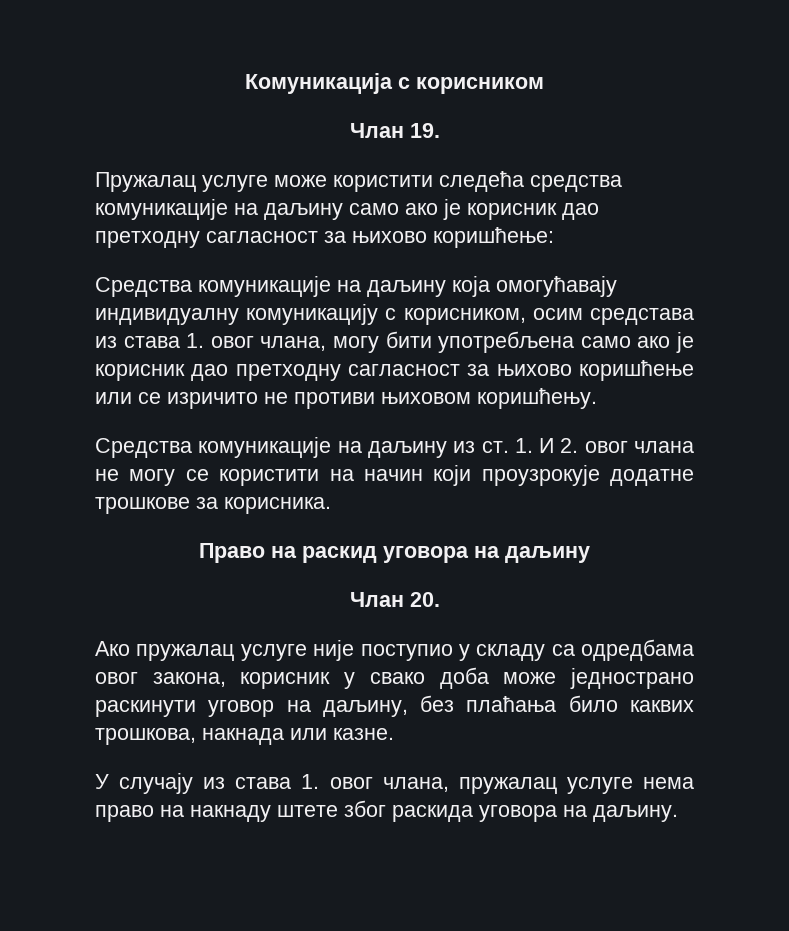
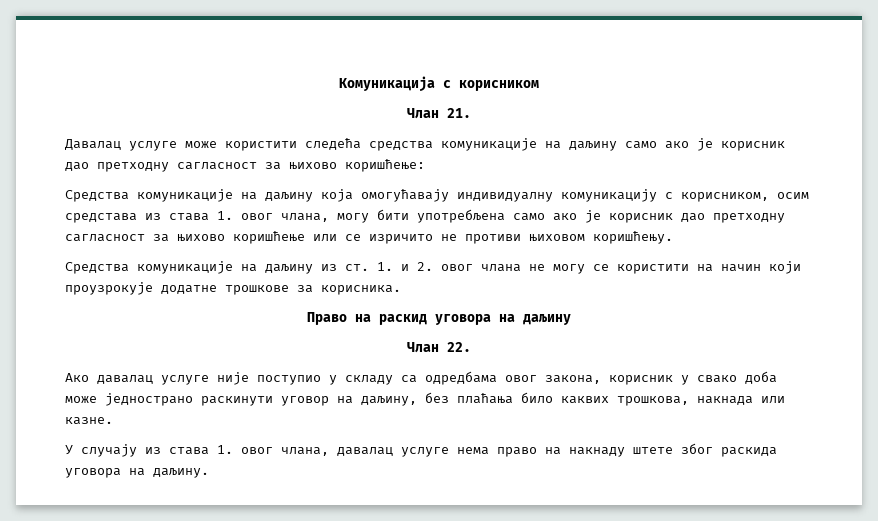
- Члан 19.
- Пружалац услуге може користити следећа средства комуникације на даљину само ако је корисник дао претходну сагласност за њихово коришћење:
+ Члан 21.
+ Давалац услуге може користити следећа средства комуникације на даљину само ако је корисник дао претходну сагласност за њихово коришћење:
- Средства комуникације на даљину из ст. 1. И 2. овог члана не могу се користити на начин који проузрокује додатне трошкове за корисника.
+ Средства комуникације на даљину из ст. 1. и 2. овог члана не могу се користити на начин који проузрокује додатне трошкове за корисника.
- Члан 20.
+ Члан 22.
- Aко пружалац услуге није поступио у складу са одредбама овог закона, корисник у свако доба може једнострано раскинути уговор на даљину, без плаћања било каквих трошкова, накнада или казне.
+ Aко давалац услуге није поступио у складу са одредбама овог закона, корисник у свако доба може једнострано раскинути уговор на даљину, без плаћања било каквих трошкова, накнада или казне.
- У случају из става 1. овог члана, пружалац услуге нема право на накнаду штете због раскида уговора на даљину.
+ У случају из става 1. овог члана, давалац услуге нема право на накнаду штете због раскида уговора на даљину.

